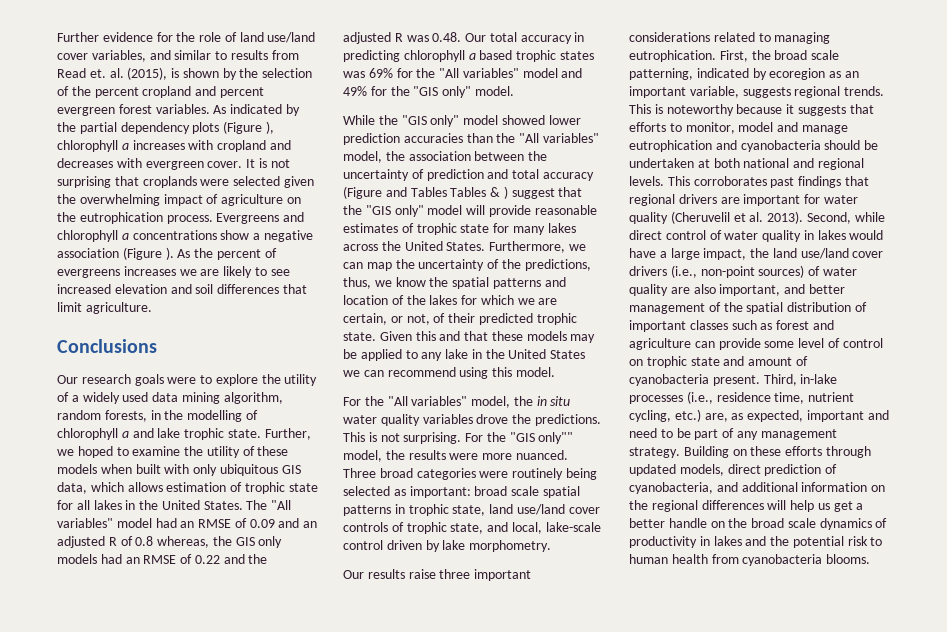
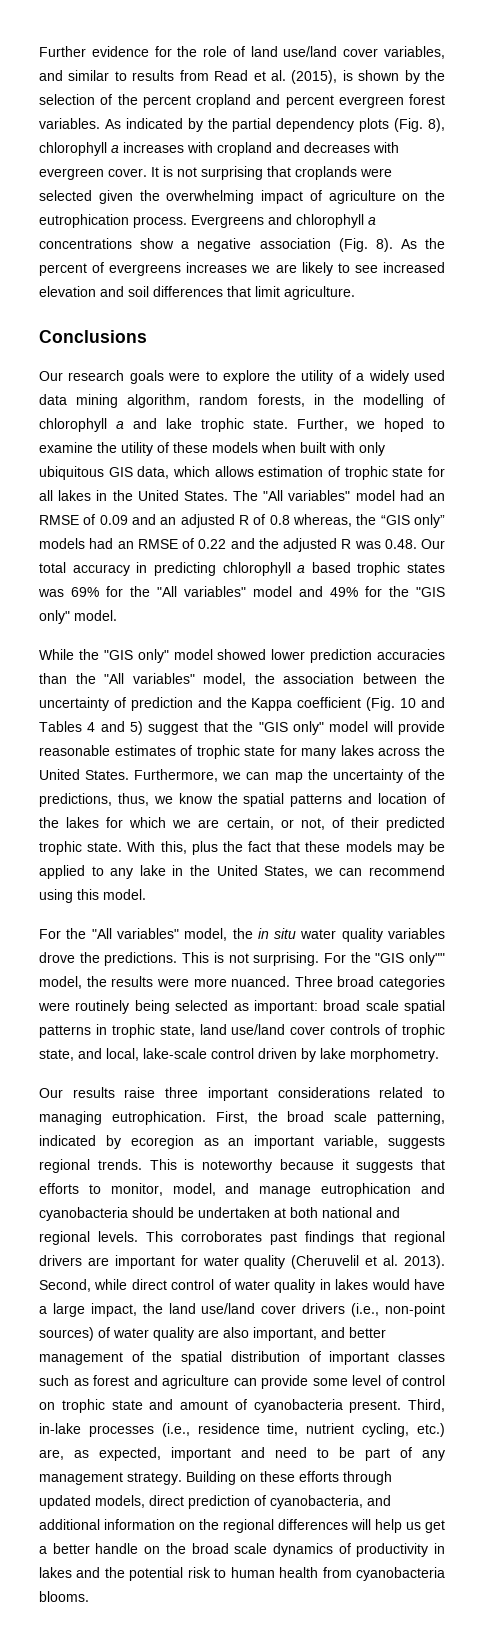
- Further evidence for the role of land use/land cover variables, and similar to results from Read et. al. (2015), is shown by the selection of the percent cropland and percent evergreen forest variables.
+ Further evidence for the role of land use/land cover variables, and similar to results from Read et al. (2015), is shown by the selection of the percent cropland and percent evergreen forest variables.
- As indicated by the partial dependency plots (Figure ), chlorophyll a increases with cropland and decreases with evergreen cover.
+ As indicated by the partial dependency plots (Fig. 8), chlorophyll a increases with cropland and decreases with evergreen cover.
- Evergreens and chlorophyll a concentrations show a negative association (Figure ).
+ Evergreens and chlorophyll a concentrations show a negative association (Fig. 8).
- The "All variables" model had an RMSE of 0.09 and an adjusted R of 0.8 whereas, the GIS only models had an RMSE of 0.22 and the adjusted R was 0.48. Our total accuracy in predicting chlorophyll a based trophic states was 69% for the "All variables" model and 49% for the "GIS only" model.
+ The "All variables" model had an RMSE of 0.09 and an adjusted R of 0.8 whereas, the “GIS only” models had an RMSE of 0.22 and the adjusted R was 0.48. Our total accuracy in predicting chlorophyll a based trophic states was 69% for the "All variables" model and 49% for the "GIS only" model.
- While the "GIS only" model showed lower prediction accuracies than the "All variables" model, the association between the uncertainty of prediction and total accuracy (Figure and Tables Tables & ) suggest that the "GIS only" model will provide reasonable estimates of trophic state for many lakes across the United States.
+ While the "GIS only" model showed lower prediction accuracies than the "All variables" model, the association between the uncertainty of prediction and the Kappa coefficient (Fig. 10 and Tables 4 and 5) suggest that the "GIS only" model will provide reasonable estimates of trophic state for many lakes across the United States.
- Given this and that these models may be applied to any lake in the United States we can recommend using this model.
+ With this, plus the fact that these models may be applied to any lake in the United States, we can recommend using this model.
- This is noteworthy because it suggests that efforts to monitor, model and manage eutrophication and cyanobacteria should be undertaken at both national and regional levels.
+ This is noteworthy because it suggests that efforts to monitor, model, and manage eutrophication and cyanobacteria should be undertaken at both national and regional levels.

